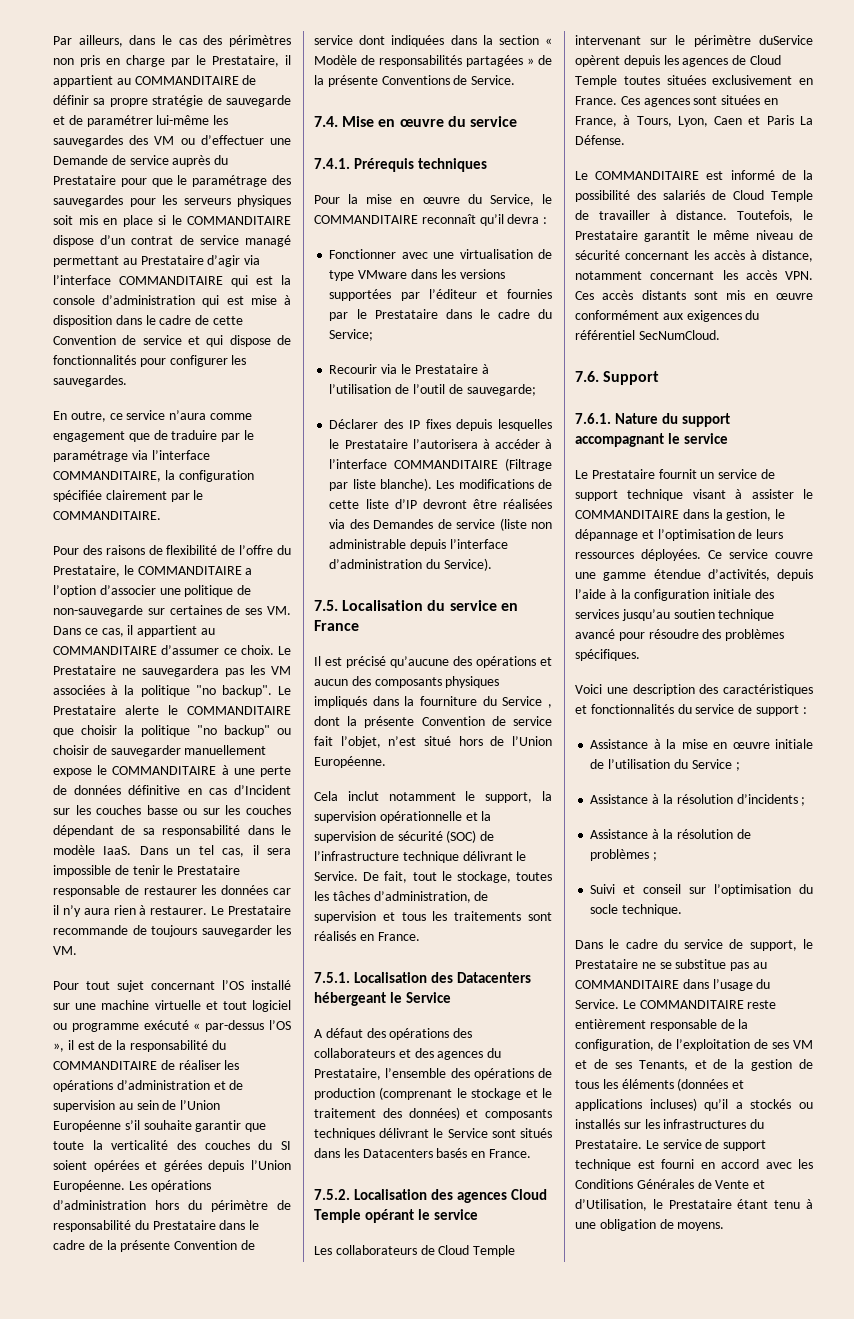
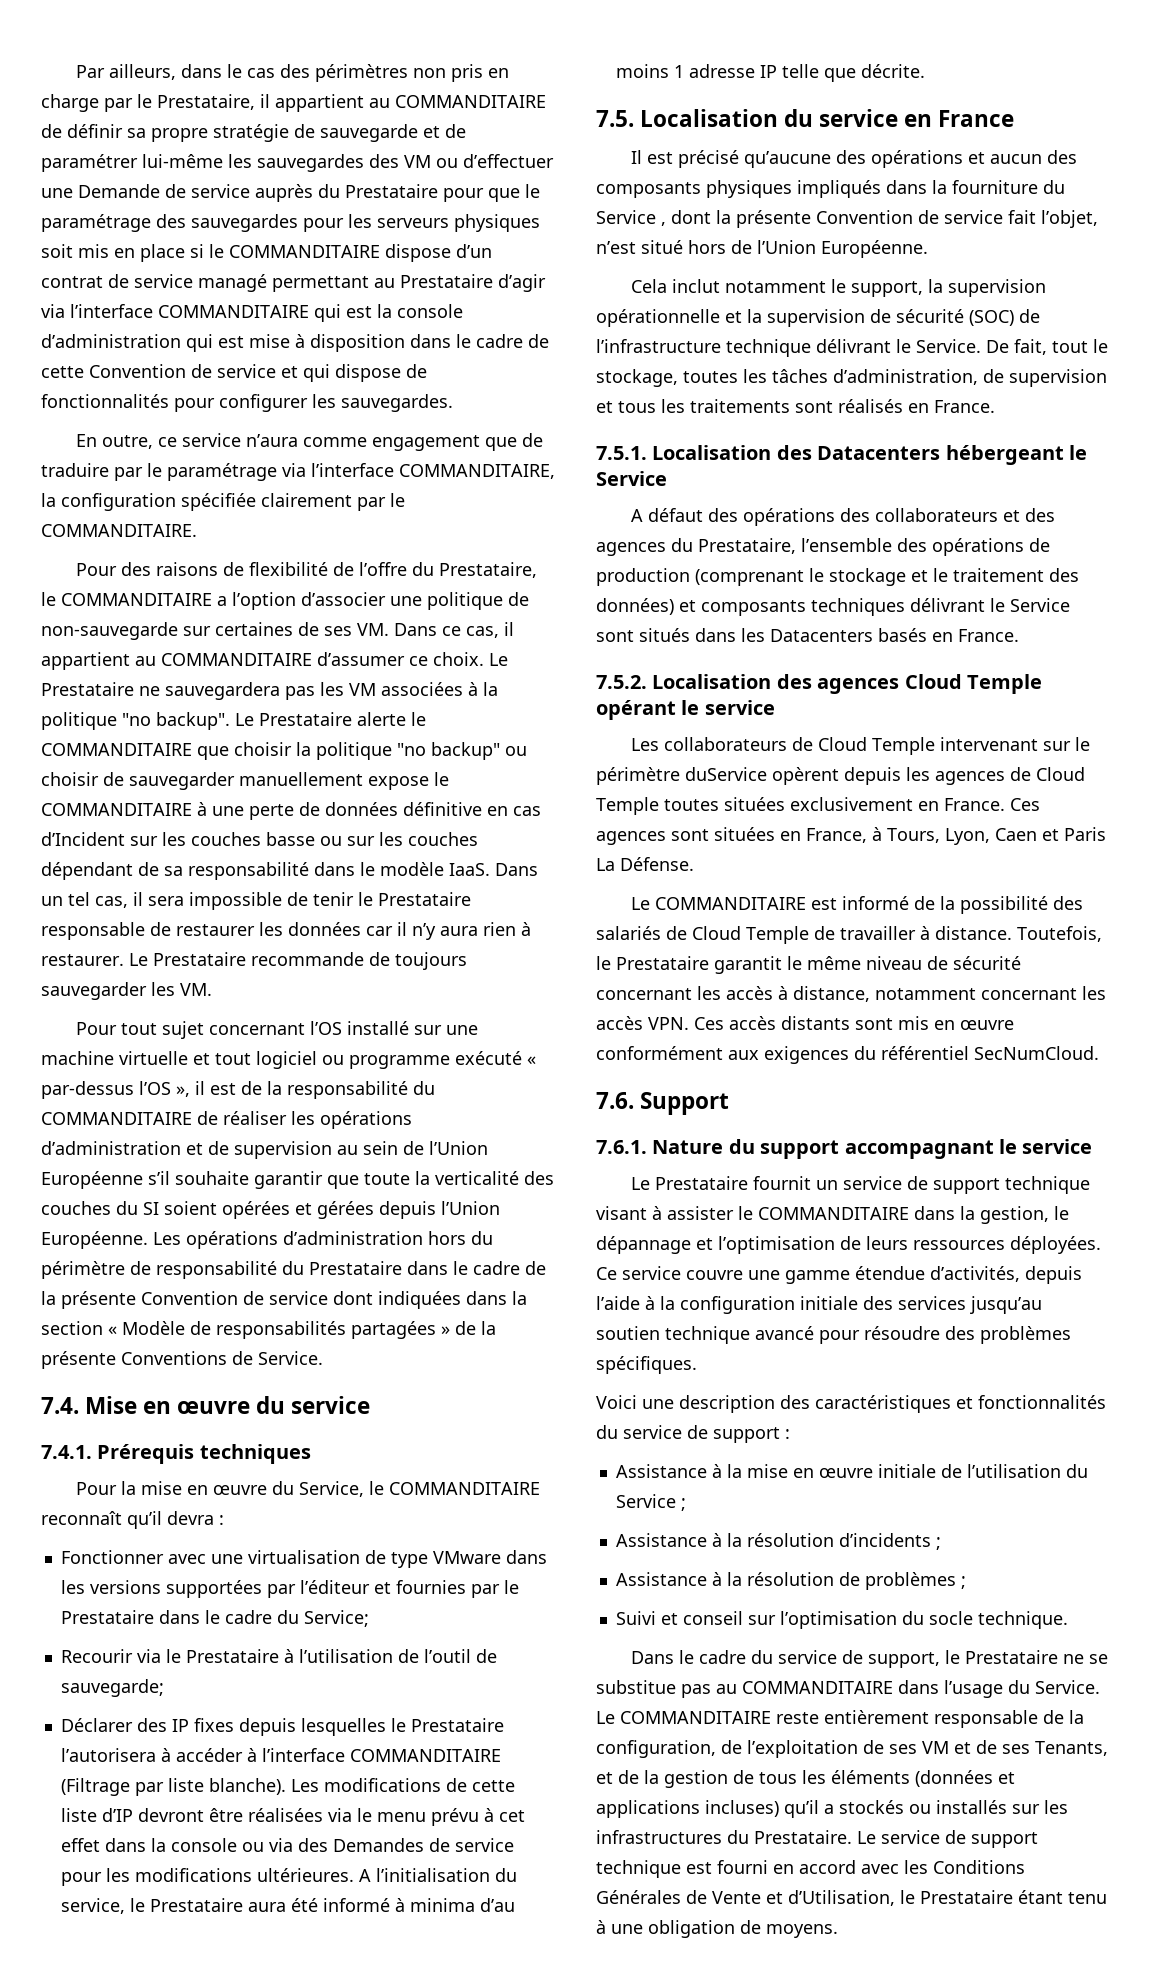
- Les modifications de cette liste d’IP devront être réalisées via des Demandes de service (liste non administrable depuis l’interface d’administration du Service).
+ Les modifications de cette liste d’IP devront être réalisées via le menu prévu à cet effet dans la console ou via des Demandes de service pour les modifications ultérieures. A l’initialisation du service, le Prestataire aura été informé à minima d’au moins 1 adresse IP telle que décrite.

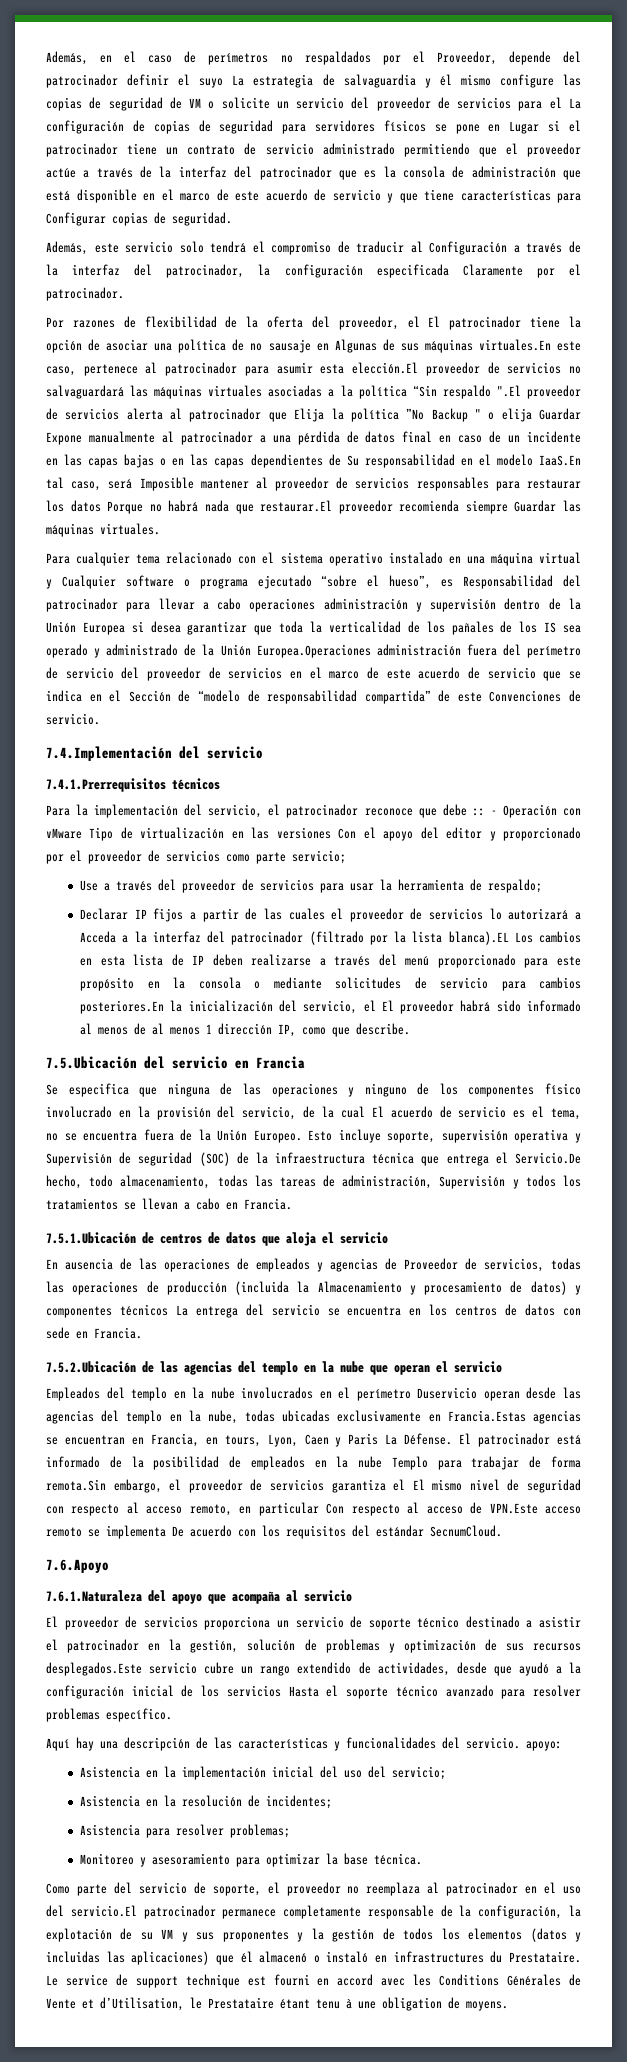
- Par ailleurs, dans le cas des périmètres non pris en charge par le Prestataire, il appartient au COMMANDITAIRE de définir sa propre stratégie de sauvegarde et de paramétrer lui-même les sauvegardes des VM ou d’effectuer une Demande de service auprès du Prestataire pour que le paramétrage des sauvegardes pour les serveurs physiques soit mis en place si le COMMANDITAIRE dispose d’un contrat de service managé permettant au Prestataire d’agir via l’interface COMMANDITAIRE qui est la console d’administration qui est mise à disposition dans le cadre de cette Convention de service et qui dispose de fonctionnalités pour configurer les sauvegardes.
- En outre, ce service n’aura comme engagement que de traduire par le paramétrage via l’interface COMMANDITAIRE, la configuration spécifiée clairement par le COMMANDITAIRE.
- Pour des raisons de flexibilité de l’offre du Prestataire, le COMMANDITAIRE a l’option d’associer une politique de non-sauvegarde sur certaines de ses VM. Dans ce cas, il appartient au COMMANDITAIRE d’assumer ce choix. Le Prestataire ne sauvegardera pas les VM associées à la politique "no backup". Le Prestataire alerte le COMMANDITAIRE que choisir la politique "no backup" ou choisir de sauvegarder manuellement expose le COMMANDITAIRE à une perte de données définitive en cas d’Incident sur les couches basse ou sur les couches dépendant de sa responsabilité dans le modèle IaaS. Dans un tel cas, il sera impossible de tenir le Prestataire responsable de restaurer les données car il n’y aura rien à restaurer. Le Prestataire recommande de toujours sauvegarder les VM.
- Pour tout sujet concernant l’OS installé sur une machine virtuelle et tout logiciel ou programme exécuté « par-dessus l’OS », il est de la responsabilité du COMMANDITAIRE de réaliser les opérations d’administration et de supervision au sein de l’Union Européenne s’il souhaite garantir que toute la verticalité des couches du SI soient opérées et gérées depuis l’Union Européenne. Les opérations d’administration hors du périmètre de responsabilité du Prestataire dans le cadre de la présente Convention de service dont indiquées dans la section « Modèle de responsabilités partagées » de la présente Conventions de Service.
- 7.4. Mise en œuvre du service
- 7.4.1. Prérequis techniques
- Pour la mise en œuvre du Service, le COMMANDITAIRE reconnaît qu’il devra :
- Fonctionner avec une virtualisation de type VMware dans les versions supportées par l’éditeur et fournies par le Prestataire dans le cadre du Service;
- Recourir via le Prestataire à l’utilisation de l’outil de sauvegarde;
- Déclarer des IP fixes depuis lesquelles le Prestataire l’autorisera à accéder à l’interface COMMANDITAIRE (Filtrage par liste blanche). Les modifications de cette liste d’IP devront être réalisées via le menu prévu à cet effet dans la console ou via des Demandes de service pour les modifications ultérieures. A l’initialisation du service, le Prestataire aura été informé à minima d’au moins 1 adresse IP telle que décrite.
- 7.5. Localisation du service en France
- Il est précisé qu’aucune des opérations et aucun des composants physiques impliqués dans la fourniture du Service , dont la présente Convention de service fait l’objet, n’est situé hors de l’Union Européenne.
- Cela inclut notamment le support, la supervision opérationnelle et la supervision de sécurité (SOC) de l’infrastructure technique délivrant le Service. De fait, tout le stockage, toutes les tâches d’administration, de supervision et tous les traitements sont réalisés en France.
- 7.5.1. Localisation des Datacenters hébergeant le Service
- A défaut des opérations des collaborateurs et des agences du Prestataire, l’ensemble des opérations de production (comprenant le stockage et le traitement des données) et composants techniques délivrant le Service sont situés dans les Datacenters basés en France.
- 7.5.2. Localisation des agences Cloud Temple opérant le service
- Les collaborateurs de Cloud Temple intervenant sur le périmètre duService opèrent depuis les agences de Cloud Temple toutes situées exclusivement en France. Ces agences sont situées en France, à Tours, Lyon, Caen et Paris La Défense.
- Le COMMANDITAIRE est informé de la possibilité des salariés de Cloud Temple de travailler à distance. Toutefois, le Prestataire garantit le même niveau de sécurité concernant les accès à distance, notamment concernant les accès VPN. Ces accès distants sont mis en œuvre conformément aux exigences du référentiel SecNumCloud.
- 7.6. Support
- 7.6.1. Nature du support accompagnant le service
- Le Prestataire fournit un service de support technique visant à assister le COMMANDITAIRE dans la gestion, le dépannage et l’optimisation de leurs ressources déployées. Ce service couvre une gamme étendue d’activités, depuis l’aide à la configuration initiale des services jusqu’au soutien technique avancé pour résoudre des problèmes spécifiques.
- Voici une description des caractéristiques et fonctionnalités du service de support :
- Assistance à la mise en œuvre initiale de l’utilisation du Service ;
- Assistance à la résolution d’incidents ;
- Assistance à la résolution de problèmes ;
- Suivi et conseil sur l’optimisation du socle technique.
- Dans le cadre du service de support, le Prestataire ne se substitue pas au COMMANDITAIRE dans l’usage du Service. Le COMMANDITAIRE reste entièrement responsable de la configuration, de l’exploitation de ses VM et de ses Tenants, et de la gestion de tous les éléments (données et applications incluses) qu’il a stockés ou installés sur les infrastructures du Prestataire.
+ Además, en el caso de perímetros no respaldados por el Proveedor, depende del patrocinador definir el suyo La estrategia de salvaguardia y él mismo configure las copias de seguridad de VM o solicite un servicio del proveedor de servicios para el La configuración de copias de seguridad para servidores físicos se pone en Lugar si el patrocinador tiene un contrato de servicio administrado permitiendo que el proveedor actúe a través de la interfaz del patrocinador que es la consola de administración que está disponible en el marco de este acuerdo de servicio y que tiene características para Configurar copias de seguridad.
+ Además, este servicio solo tendrá el compromiso de traducir al Configuración a través de la interfaz del patrocinador, la configuración especificada Claramente por el patrocinador.
+ Por razones de flexibilidad de la oferta del proveedor, el El patrocinador tiene la opción de asociar una política de no sausaje en Algunas de sus máquinas virtuales.En este caso, pertenece al patrocinador para asumir esta elección.El proveedor de servicios no salvaguardará las máquinas virtuales asociadas a la política “Sin respaldo ".El proveedor de servicios alerta al patrocinador que Elija la política ”No Backup " o elija Guardar Expone manualmente al patrocinador a una pérdida de datos final en caso de un incidente en las capas bajas o en las capas dependientes de Su responsabilidad en el modelo IaaS.En tal caso, será Imposible mantener al proveedor de servicios responsables para restaurar los datos Porque no habrá nada que restaurar.El proveedor recomienda siempre Guardar las máquinas virtuales.
+ Para cualquier tema relacionado con el sistema operativo instalado en una máquina virtual y Cualquier software o programa ejecutado “sobre el hueso”, es Responsabilidad del patrocinador para llevar a cabo operaciones administración y supervisión dentro de la Unión Europea si desea garantizar que toda la verticalidad de los pañales de los IS sea operado y administrado de la Unión Europea.Operaciones administración fuera del perímetro de servicio del proveedor de servicios en el marco de este acuerdo de servicio que se indica en el Sección de “modelo de responsabilidad compartida” de este Convenciones de servicio.
+ 7.4.Implementación del servicio
+ 7.4.1.Prerrequisitos técnicos
+ Para la implementación del servicio, el patrocinador reconoce que debe :: - Operación con vMware Tipo de virtualización en las versiones Con el apoyo del editor y proporcionado por el proveedor de servicios como parte servicio;
+ Use a través del proveedor de servicios para usar la herramienta de respaldo;
+ Declarar IP fijos a partir de las cuales el proveedor de servicios lo autorizará a Acceda a la interfaz del patrocinador (filtrado por la lista blanca).EL Los cambios en esta lista de IP deben realizarse a través del menú proporcionado para este propósito en la consola o mediante solicitudes de servicio para cambios posteriores.En la inicialización del servicio, el El proveedor habrá sido informado al menos de al menos 1 dirección IP, como que describe.
+ 7.5.Ubicación del servicio en Francia
+ Se especifica que ninguna de las operaciones y ninguno de los componentes físico involucrado en la provisión del servicio, de la cual El acuerdo de servicio es el tema, no se encuentra fuera de la Unión Europeo. Esto incluye soporte, supervisión operativa y Supervisión de seguridad (SOC) de la infraestructura técnica que entrega el Servicio.De hecho, todo almacenamiento, todas las tareas de administración, Supervisión y todos los tratamientos se llevan a cabo en Francia.
+ 7.5.1.Ubicación de centros de datos que aloja el servicio
+ En ausencia de las operaciones de empleados y agencias de Proveedor de servicios, todas las operaciones de producción (incluida la Almacenamiento y procesamiento de datos) y componentes técnicos La entrega del servicio se encuentra en los centros de datos con sede en Francia.
+ 7.5.2.Ubicación de las agencias del templo en la nube que operan el servicio
+ Empleados del templo en la nube involucrados en el perímetro Duservicio operan desde las agencias del templo en la nube, todas ubicadas exclusivamente en Francia.Estas agencias se encuentran en Francia, en tours, Lyon, Caen y Paris La Défense. El patrocinador está informado de la posibilidad de empleados en la nube Templo para trabajar de forma remota.Sin embargo, el proveedor de servicios garantiza el El mismo nivel de seguridad con respecto al acceso remoto, en particular Con respecto al acceso de VPN.Este acceso remoto se implementa De acuerdo con los requisitos del estándar SecnumCloud.
+ 7.6.Apoyo
+ 7.6.1.Naturaleza del apoyo que acompaña al servicio
+ El proveedor de servicios proporciona un servicio de soporte técnico destinado a asistir el patrocinador en la gestión, solución de problemas y optimización de sus recursos desplegados.Este servicio cubre un rango extendido de actividades, desde que ayudó a la configuración inicial de los servicios Hasta el soporte técnico avanzado para resolver problemas específico.
+ Aquí hay una descripción de las características y funcionalidades del servicio. apoyo:
+ Asistencia en la implementación inicial del uso del servicio;
+ Asistencia en la resolución de incidentes;
+ Asistencia para resolver problemas;
+ Monitoreo y asesoramiento para optimizar la base técnica.
+ Como parte del servicio de soporte, el proveedor no reemplaza al patrocinador en el uso del servicio.El patrocinador permanece completamente responsable de la configuración, la explotación de su VM y sus proponentes y la gestión de todos los elementos (datos y incluidas las aplicaciones) que él almacenó o instaló en infrastructures du Prestataire.

